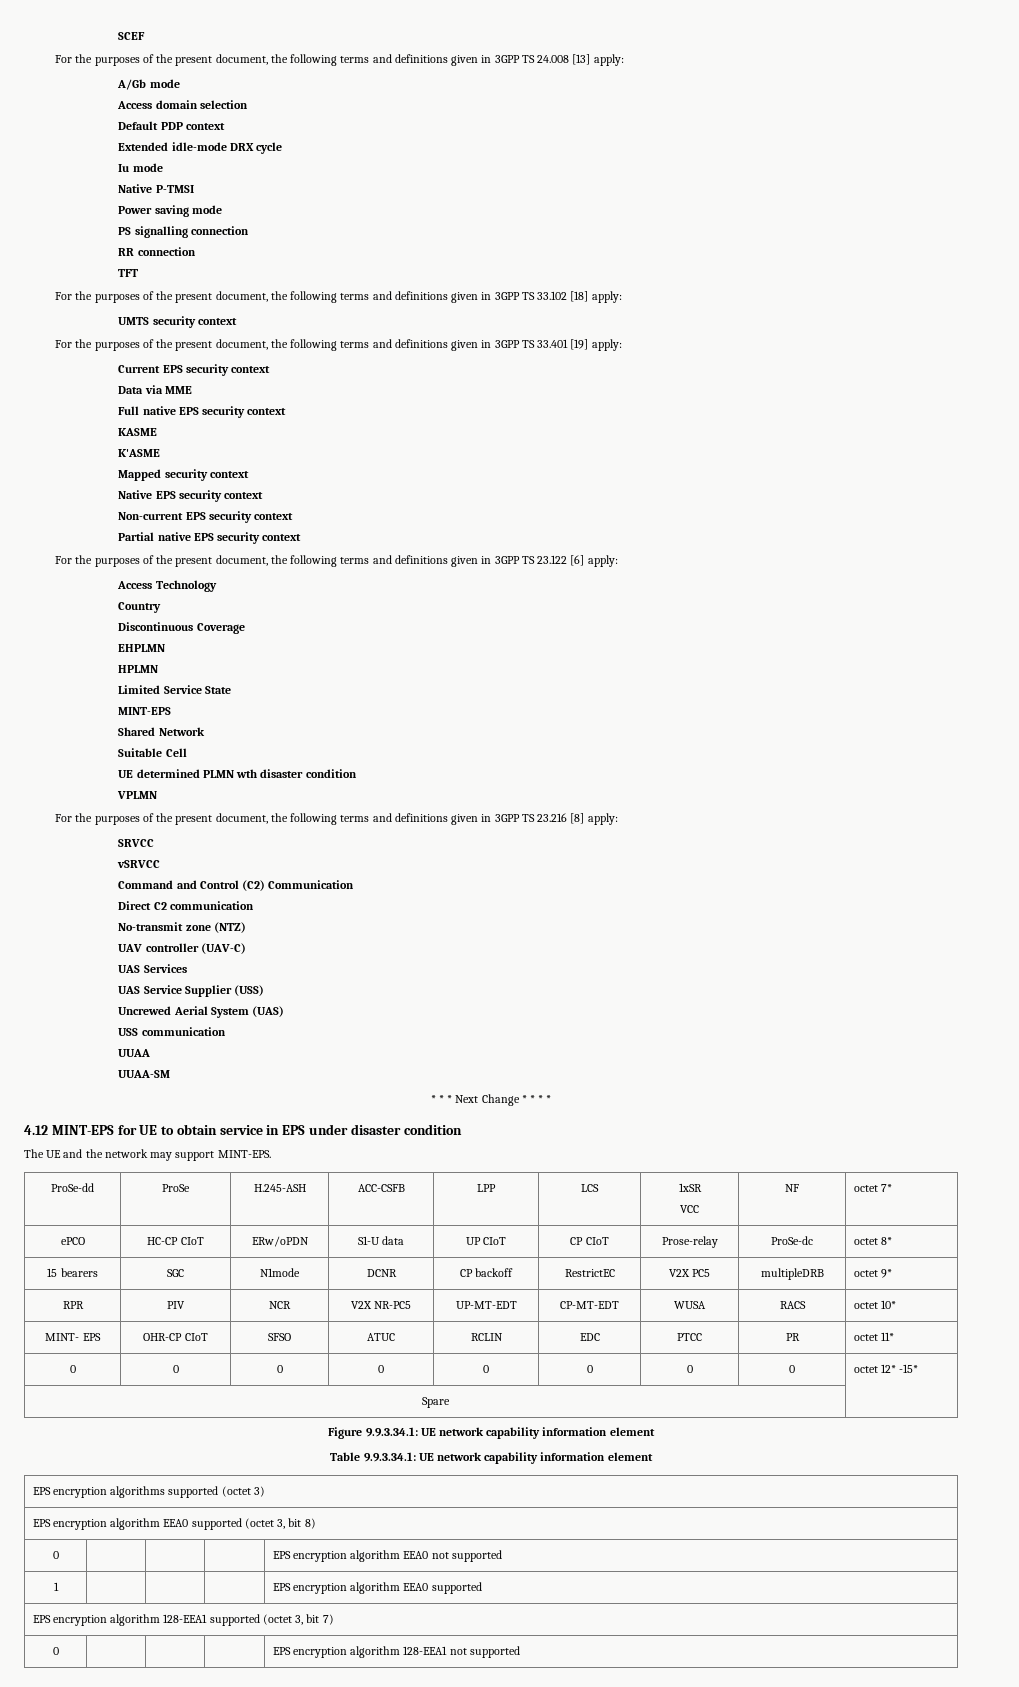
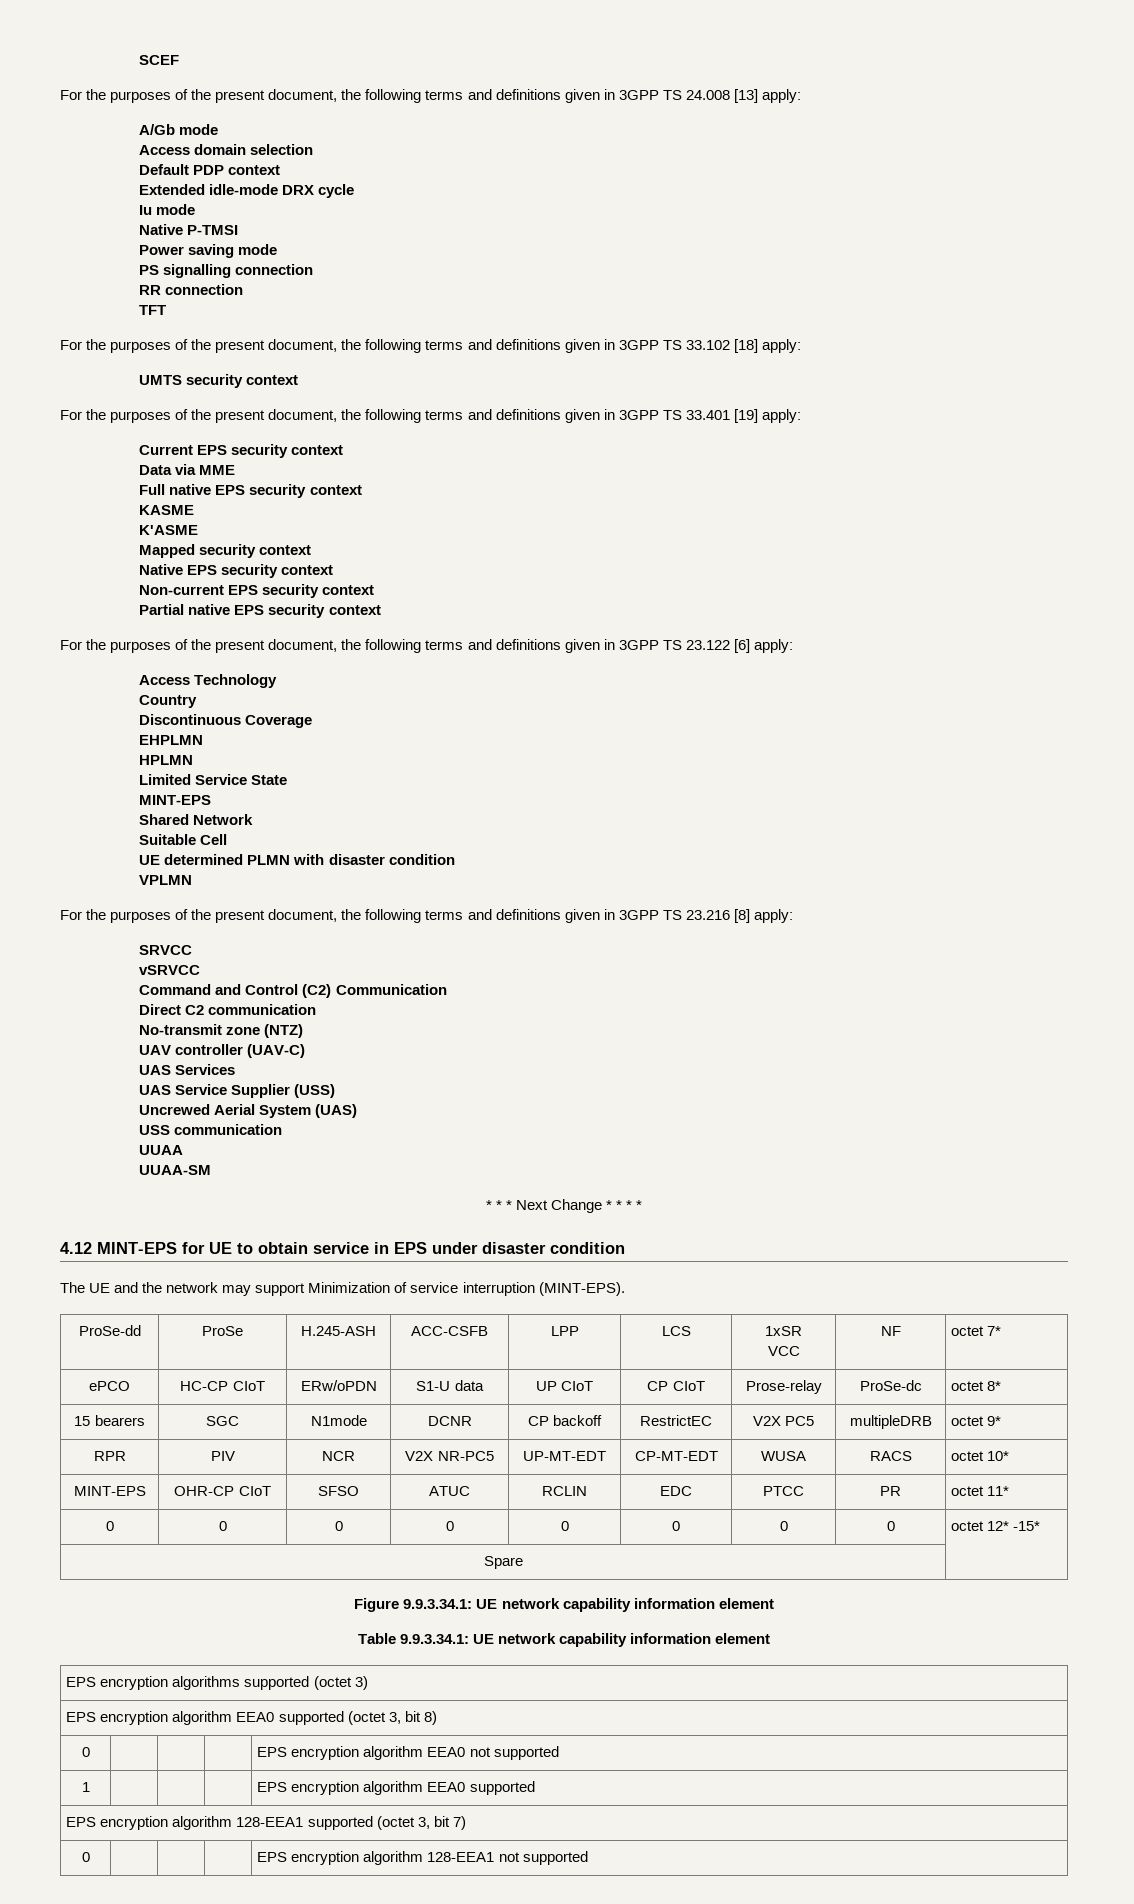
- UE determined PLMN wth disaster condition
+ UE determined PLMN with disaster condition
- The UE and the network may support MINT-EPS.
+ The UE and the network may support Minimization of service interruption (MINT-EPS).
- MINT- EPS | OHR-CP CIoT | SFSO | ATUC | RCLIN | EDC | PTCC | PR | octet 11*
+ MINT-EPS | OHR-CP CIoT | SFSO | ATUC | RCLIN | EDC | PTCC | PR | octet 11*

